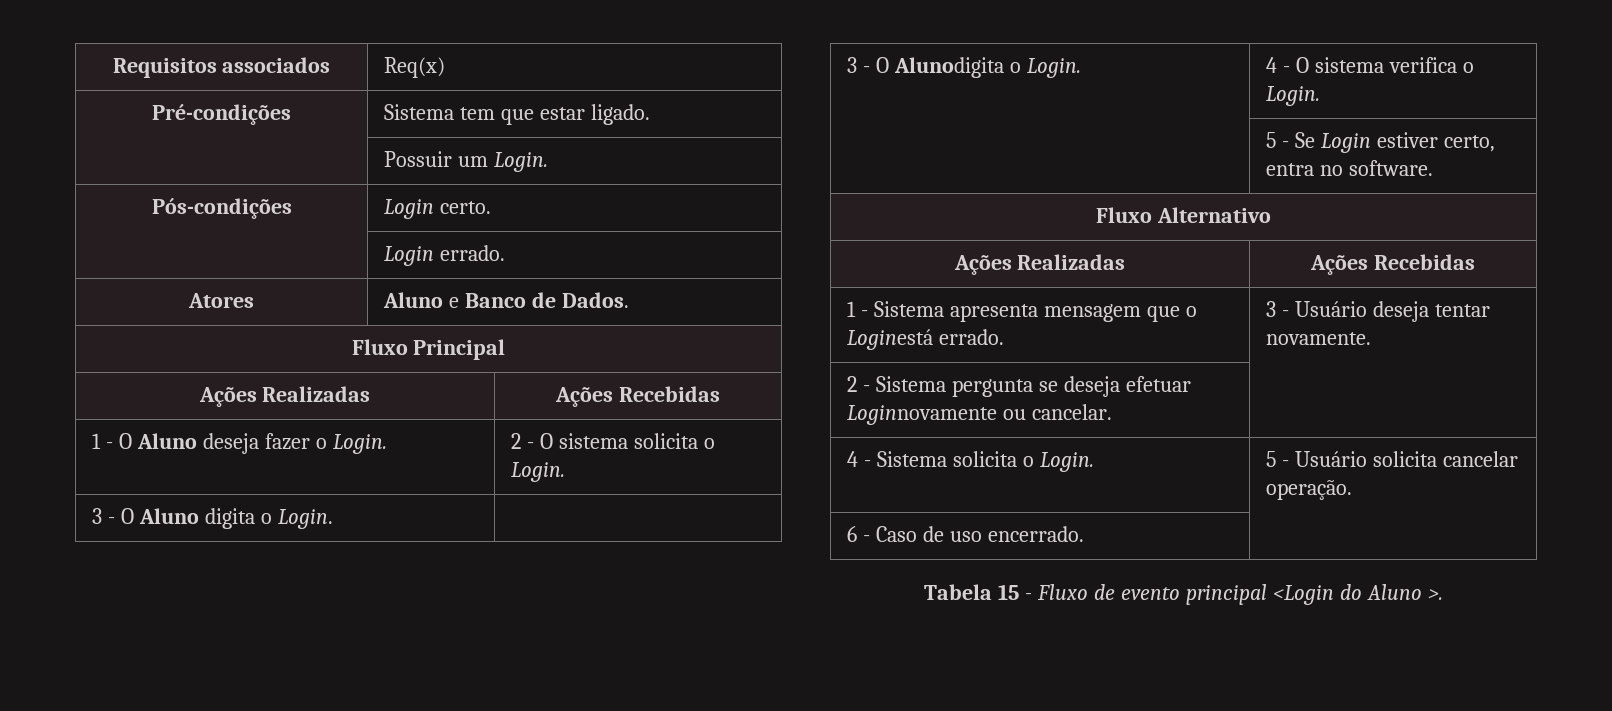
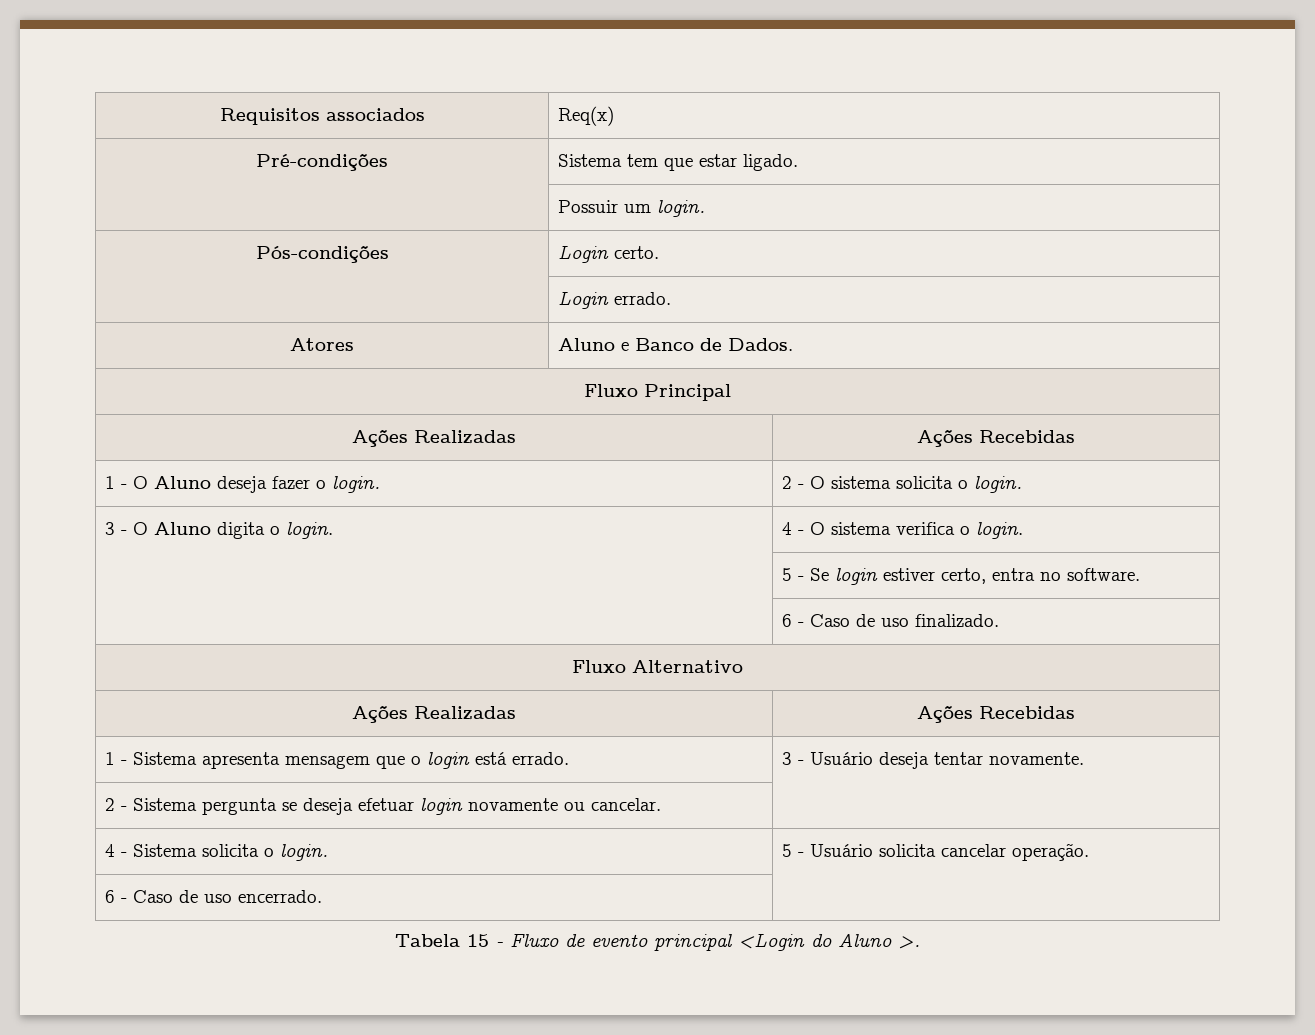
- | Possuir um Login.
+ | Possuir um login.
- 1 - O Aluno deseja fazer o Login. | 2 - O sistema solicita o Login.
+ 1 - O Aluno deseja fazer o login. | 2 - O sistema solicita o login.
- 3 - O Aluno digita o Login. |
- 3 - O Alunodigita o Login. | 4 - O sistema verifica o Login.
+ 3 - O Aluno digita o login. | 4 - O sistema verifica o login.
- | 5 - Se Login estiver certo, entra no software.
+ | 5 - Se login estiver certo, entra no software.
+ | 6 - Caso de uso finalizado.
- 1 - Sistema apresenta mensagem que o Loginestá errado. | 3 - Usuário deseja tentar novamente.
+ 1 - Sistema apresenta mensagem que o login está errado. | 3 - Usuário deseja tentar novamente.
- 2 - Sistema pergunta se deseja efetuar Loginnovamente ou cancelar. |
+ 2 - Sistema pergunta se deseja efetuar login novamente ou cancelar. |
- 4 - Sistema solicita o Login. | 5 - Usuário solicita cancelar operação.
+ 4 - Sistema solicita o login. | 5 - Usuário solicita cancelar operação.

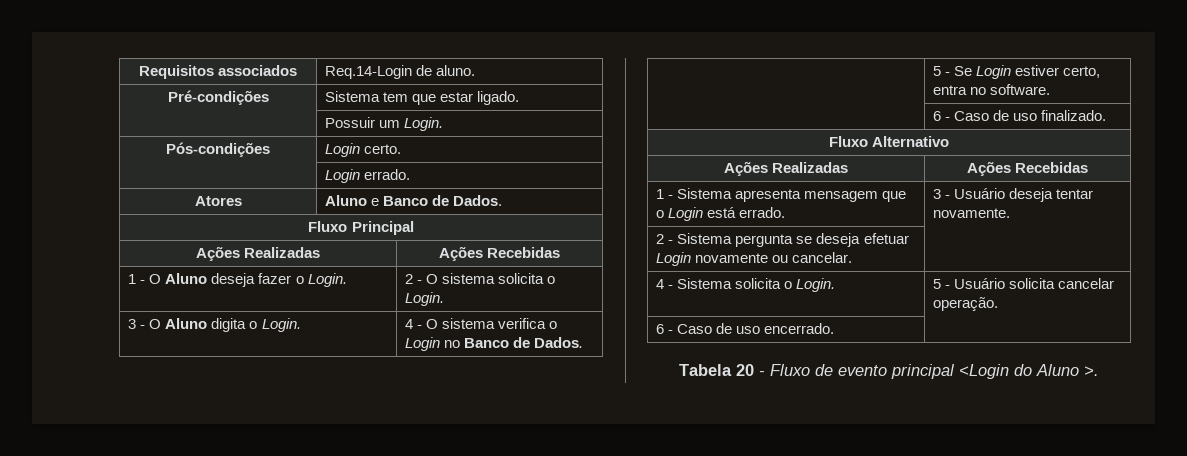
- Requisitos associados | Req(x)
+ Requisitos associados | Req.14-Login de aluno.
- | Possuir um login.
+ | Possuir um Login.
- 1 - O Aluno deseja fazer o login. | 2 - O sistema solicita o login.
+ 1 - O Aluno deseja fazer o Login. | 2 - O sistema solicita o Login.
- 3 - O Aluno digita o login. | 4 - O sistema verifica o login.
+ 3 - O Aluno digita o Login. | 4 - O sistema verifica o Login no Banco de Dados.
- | 5 - Se login estiver certo, entra no software.
+ | 5 - Se Login estiver certo, entra no software.
- 1 - Sistema apresenta mensagem que o login está errado. | 3 - Usuário deseja tentar novamente.
+ 1 - Sistema apresenta mensagem que o Login está errado. | 3 - Usuário deseja tentar novamente.
- 2 - Sistema pergunta se deseja efetuar login novamente ou cancelar. |
+ 2 - Sistema pergunta se deseja efetuar Login novamente ou cancelar. |
- 4 - Sistema solicita o login. | 5 - Usuário solicita cancelar operação.
+ 4 - Sistema solicita o Login. | 5 - Usuário solicita cancelar operação.
- Tabela 15 - Fluxo de evento principal <Login do Aluno >.
+ Tabela 20 - Fluxo de evento principal <Login do Aluno >.

